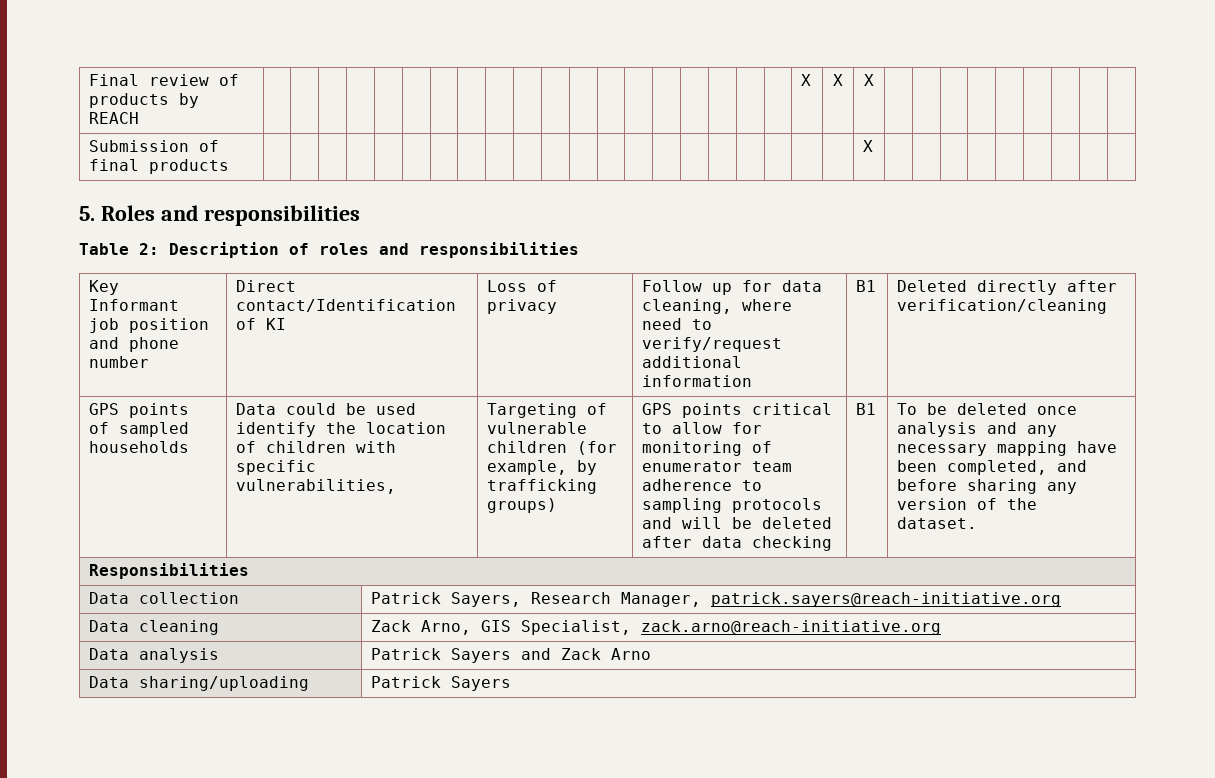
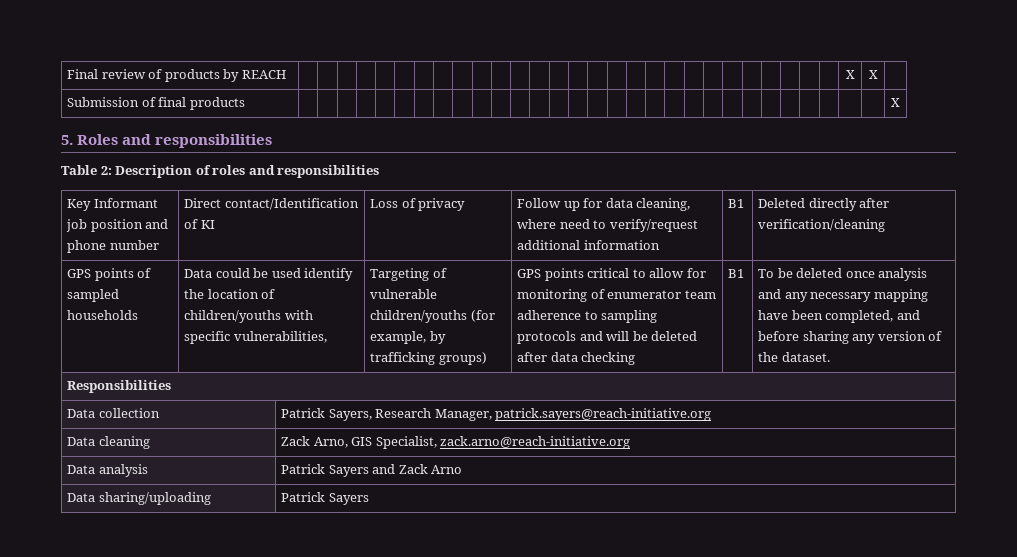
- Final review of products by REACH | | | | | | | | | | | | | | | | | | | | X | X | X | | | | | | | | |
+ Final review of products by REACH | | | | | | | | | | | | | | | | | | | | | | | | | | | | | X | X |
- Submission of final products | | | | | | | | | | | | | | | | | | | | | | X | | | | | | | | |
+ Submission of final products | | | | | | | | | | | | | | | | | | | | | | | | | | | | | | | X
- Data could be used identify the location of children with specific vulnerabilities,
+ Data could be used identify the location of children/youths with specific vulnerabilities,
- Targeting of vulnerable children (for example, by trafficking groups)
+ Targeting of vulnerable children/youths (for example, by trafficking groups)

